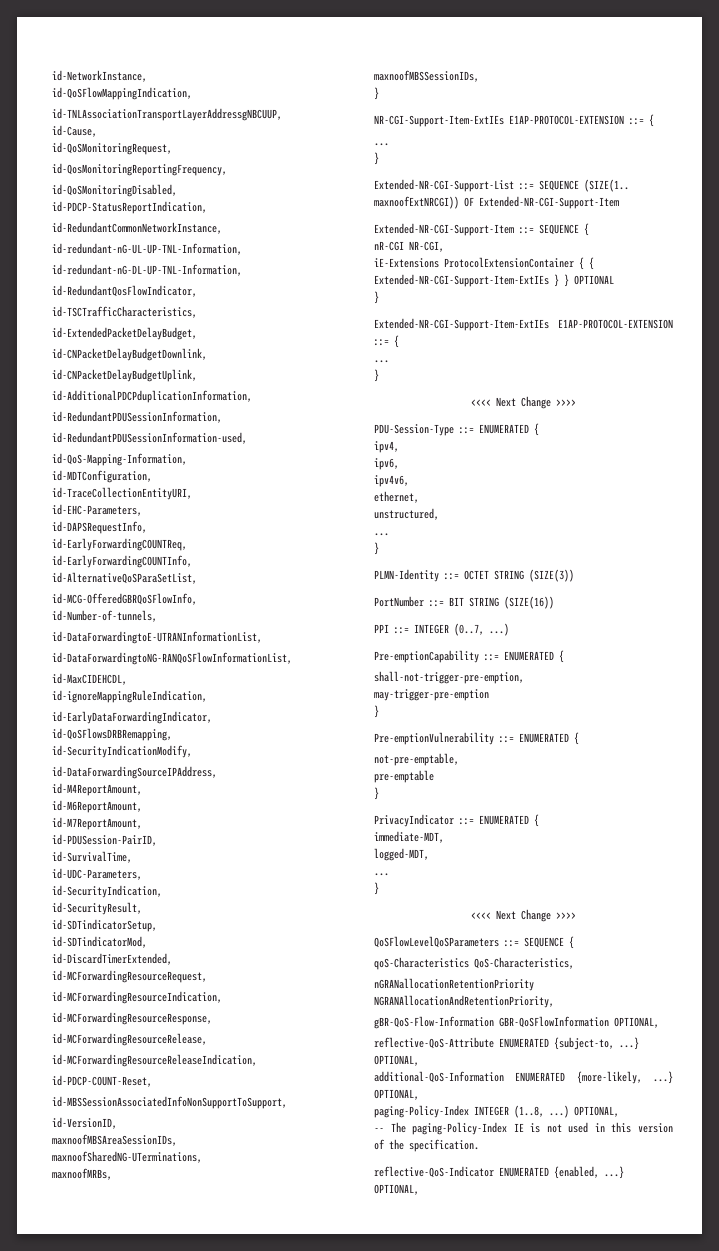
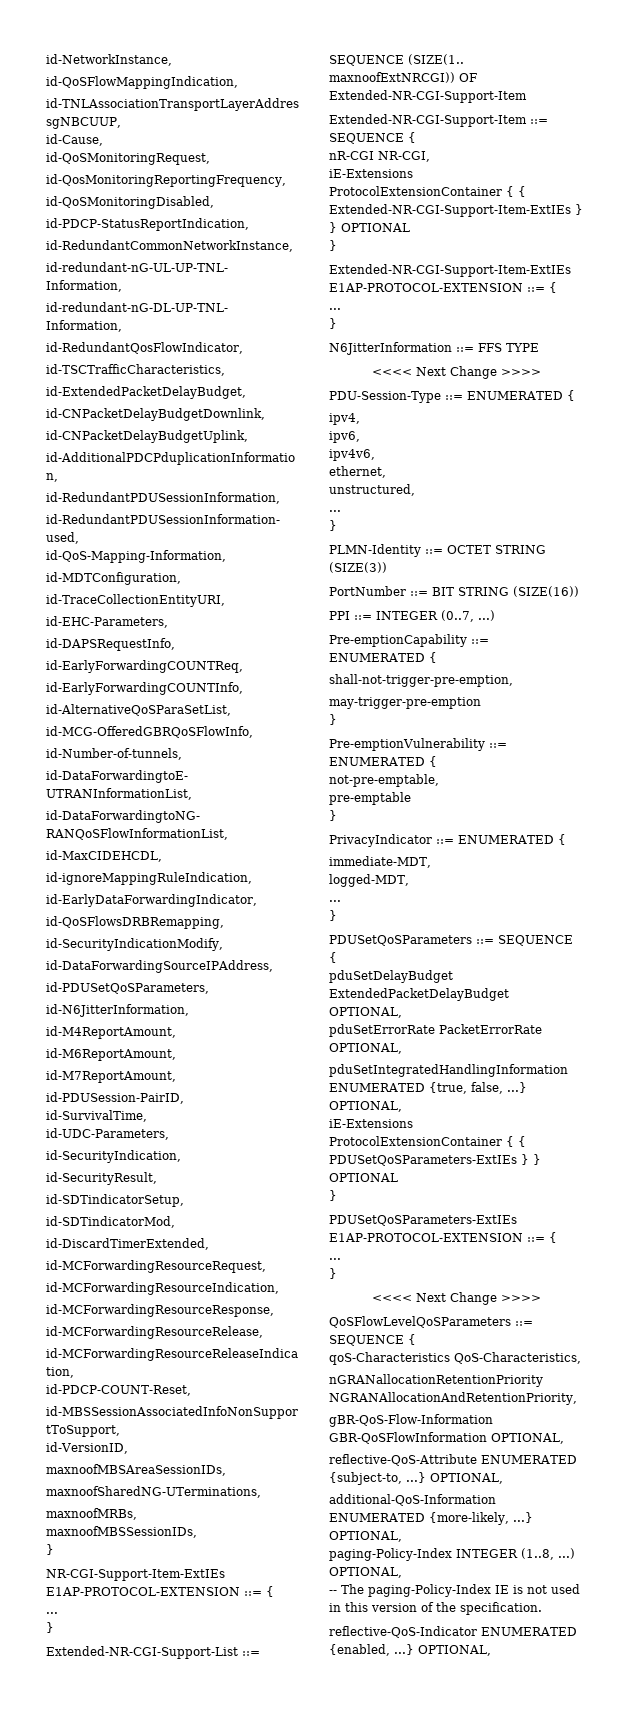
+ id-PDUSetQoSParameters,
+ id-N6JitterInformation,
+ N6JitterInformation ::= FFS TYPE
+ PDUSetQoSParameters ::= SEQUENCE {
+ pduSetDelayBudget ExtendedPacketDelayBudget OPTIONAL,
+ pduSetErrorRate PacketErrorRate OPTIONAL,
+ pduSetIntegratedHandlingInformation ENUMERATED {true, false, ...} OPTIONAL,
+ iE-Extensions ProtocolExtensionContainer { { PDUSetQoSParameters-ExtIEs } } OPTIONAL
+ }
+ PDUSetQoSParameters-ExtIEs E1AP-PROTOCOL-EXTENSION ::= {
+ ...
+ }

